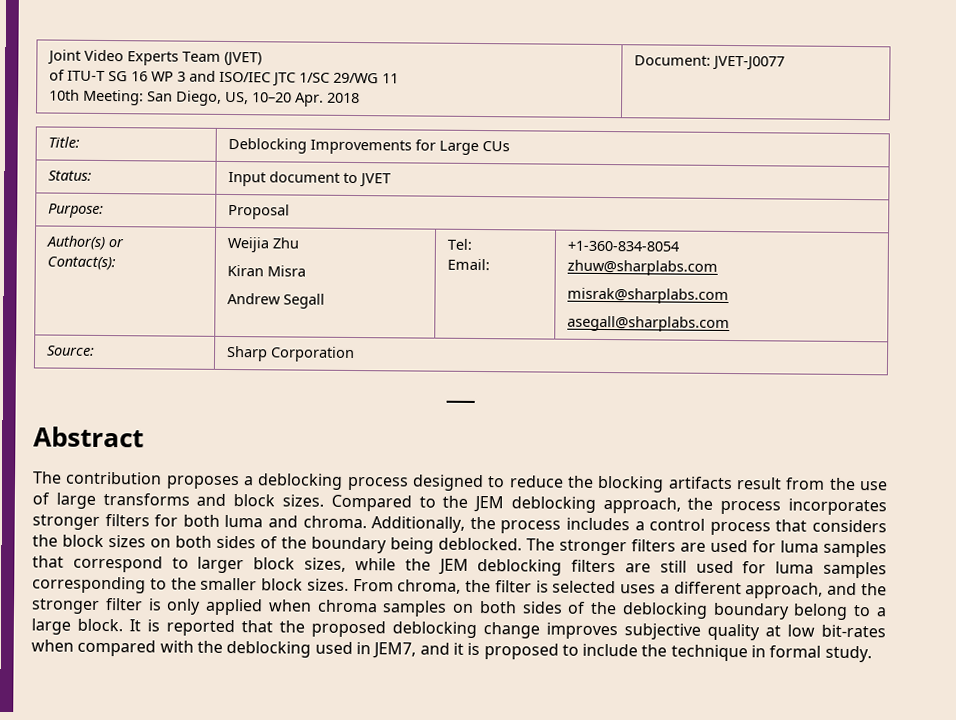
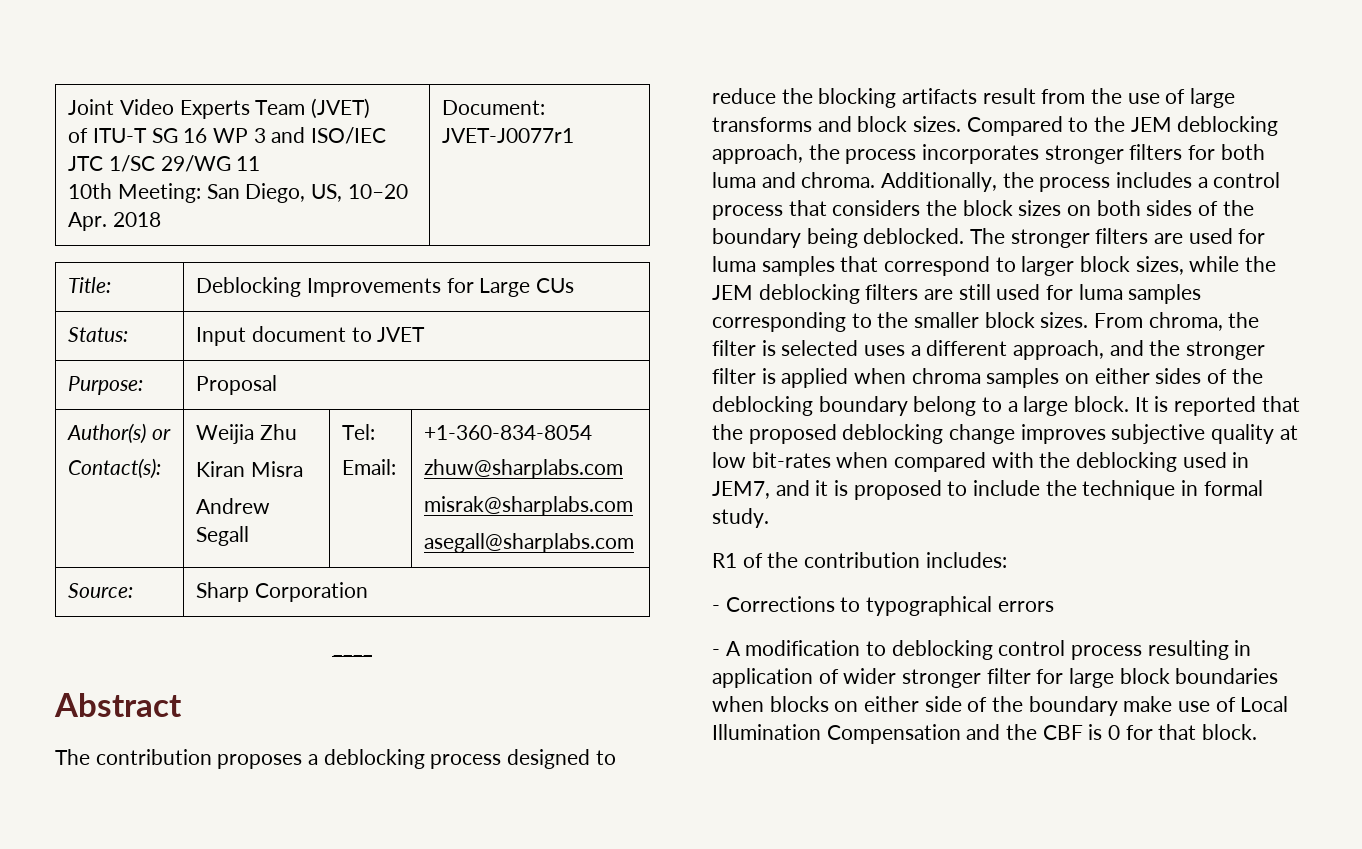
  Joint Video Experts Team (JVET)
  of ITU-T SG 16 WP 3 and ISO/IEC JTC 1/SC 29/WG 11
- 10th Meeting: San Diego, US, 10–20 Apr. 2018 | Document: JVET-J0077
+ 10th Meeting: San Diego, US, 10–20 Apr. 2018 | Document: JVET-J0077r1
- From chroma, the filter is selected uses a different approach, and the stronger filter is only applied when chroma samples on both sides of the deblocking boundary belong to a large block.
+ From chroma, the filter is selected uses a different approach, and the stronger filter is applied when chroma samples on either sides of the deblocking boundary belong to a large block.
+ R1 of the contribution includes:
+ - Corrections to typographical errors
+ - A modification to deblocking control process resulting in application of wider stronger filter for large block boundaries when blocks on either side of the boundary make use of Local Illumination Compensation and the CBF is 0 for that block.

